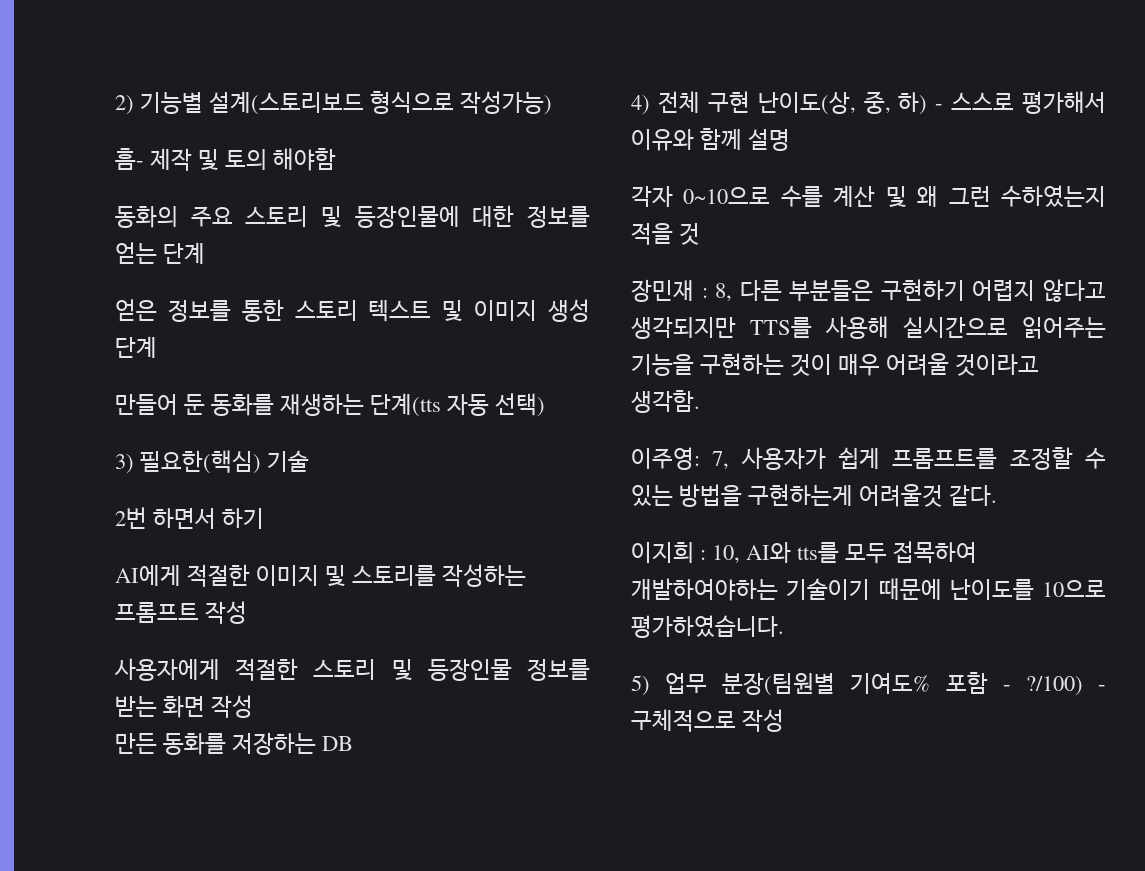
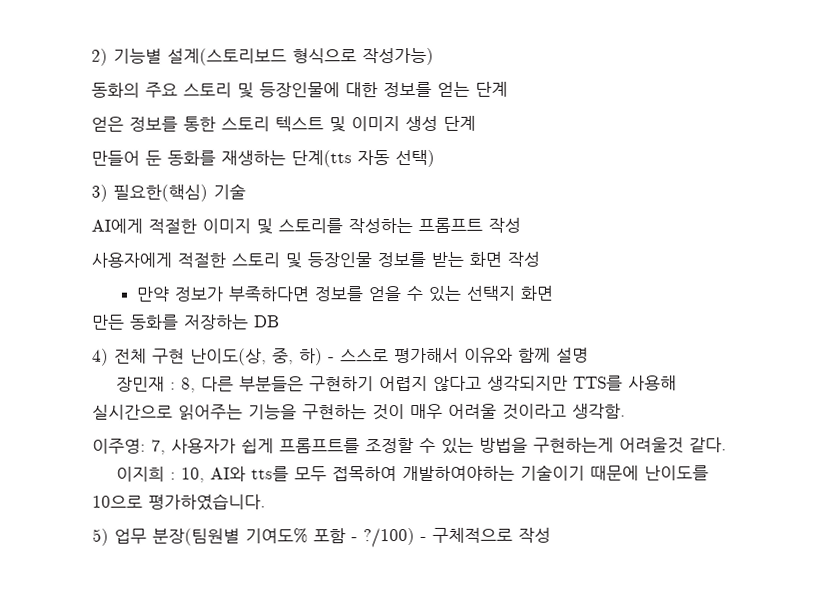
- 흠- 제작 및 토의 해야함
- 2번 하면서 하기
+ 만약 정보가 부족하다면 정보를 얻을 수 있는 선택지 화면
- 각자 0~10으로 수를 계산 및 왜 그런 수하였는지 적을 것

